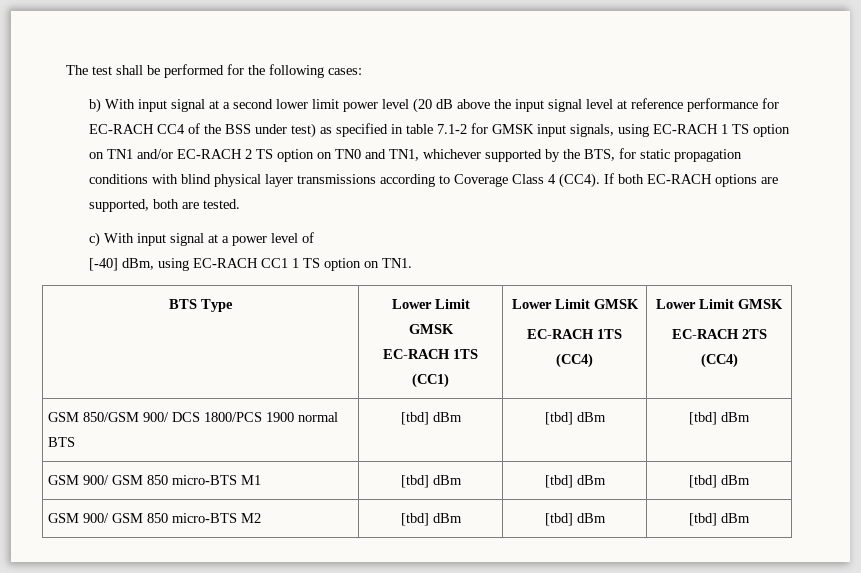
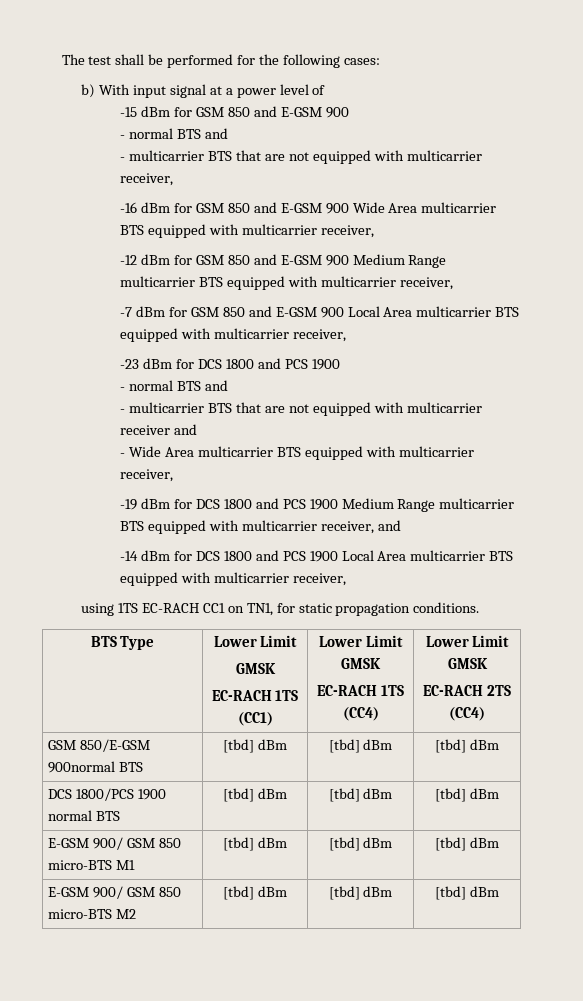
- b) With input signal at a second lower limit power level (20 dB above the input signal level at reference performance for EC-RACH CC4 of the BSS under test) as specified in table 7.1-2 for GMSK input signals, using EC-RACH 1 TS option on TN1 and/or EC-RACH 2 TS option on TN0 and TN1, whichever supported by the BTS, for static propagation conditions with blind physical layer transmissions according to Coverage Class 4 (CC4). If both EC-RACH options are supported, both are tested.
- c) With input signal at a power level of
- [-40] dBm, using EC-RACH CC1 1 TS option on TN1.
+ b) With input signal at a power level of
+ -15 dBm for GSM 850 and E-GSM 900
+ - normal BTS and
+ - multicarrier BTS that are not equipped with multicarrier receiver,
+ -16 dBm for GSM 850 and E-GSM 900 Wide Area multicarrier BTS equipped with multicarrier receiver,
+ -12 dBm for GSM 850 and E-GSM 900 Medium Range multicarrier BTS equipped with multicarrier receiver,
+ -7 dBm for GSM 850 and E-GSM 900 Local Area multicarrier BTS equipped with multicarrier receiver,
+ -23 dBm for DCS 1800 and PCS 1900
+ - normal BTS and
+ - multicarrier BTS that are not equipped with multicarrier receiver and
+ - Wide Area multicarrier BTS equipped with multicarrier receiver,
+ -19 dBm for DCS 1800 and PCS 1900 Medium Range multicarrier BTS equipped with multicarrier receiver, and
+ -14 dBm for DCS 1800 and PCS 1900 Local Area multicarrier BTS equipped with multicarrier receiver,
+ using 1TS EC-RACH CC1 on TN1, for static propagation conditions.
- GSM 850/GSM 900/ DCS 1800/PCS 1900 normal BTS | [tbd] dBm | [tbd] dBm | [tbd] dBm
+ GSM 850/E-GSM 900normal BTS | [tbd] dBm | [tbd] dBm | [tbd] dBm
+ DCS 1800/PCS 1900 normal BTS | [tbd] dBm | [tbd] dBm | [tbd] dBm
- GSM 900/ GSM 850 micro-BTS M1 | [tbd] dBm | [tbd] dBm | [tbd] dBm
+ E-GSM 900/ GSM 850 micro-BTS M1 | [tbd] dBm | [tbd] dBm | [tbd] dBm
- GSM 900/ GSM 850 micro-BTS M2 | [tbd] dBm | [tbd] dBm | [tbd] dBm
+ E-GSM 900/ GSM 850 micro-BTS M2 | [tbd] dBm | [tbd] dBm | [tbd] dBm

